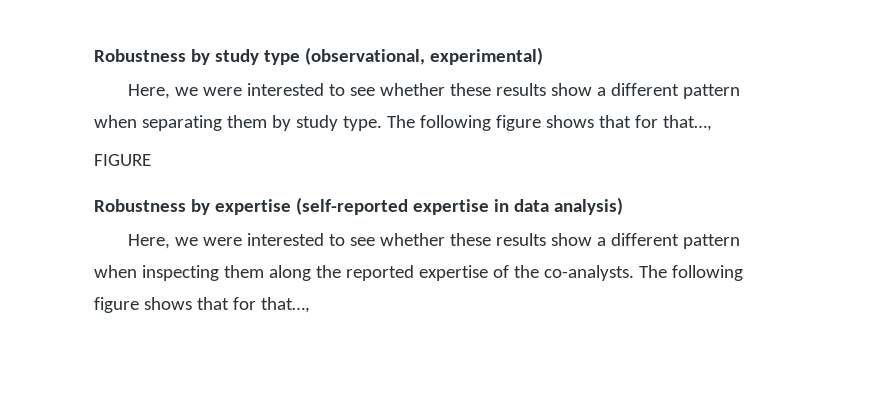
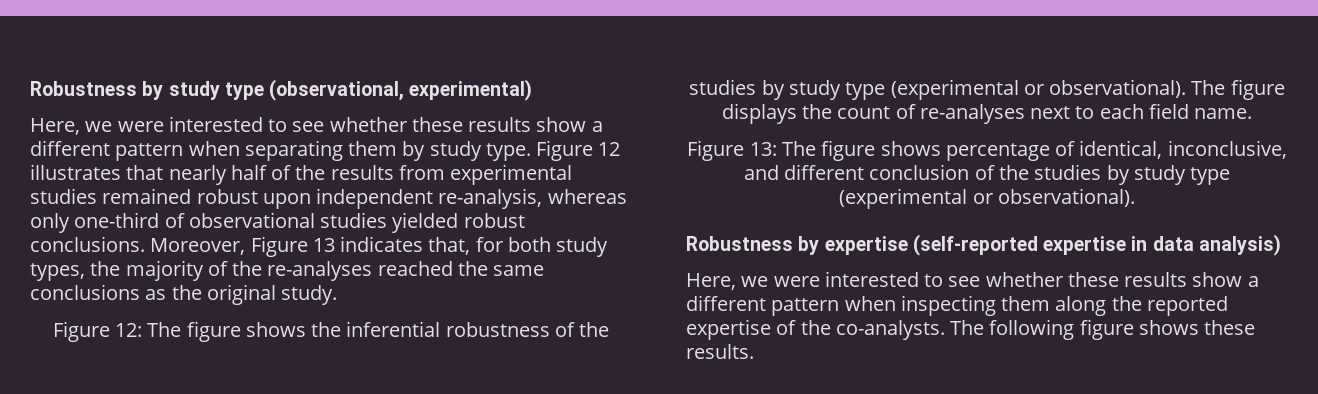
- Here, we were interested to see whether these results show a different pattern when separating them by study type. The following figure shows that for that…,
- FIGURE
+ Here, we were interested to see whether these results show a different pattern when separating them by study type. Figure 12 illustrates that nearly half of the results from experimental studies remained robust upon independent re-analysis, whereas only one-third of observational studies yielded robust conclusions. Moreover, Figure 13 indicates that, for both study types, the majority of the re-analyses reached the same conclusions as the original study.
+ Figure 12: The figure shows the inferential robustness of the studies by study type (experimental or observational). The figure displays the count of re-analyses next to each field name.
+ Figure 13: The figure shows percentage of identical, inconclusive, and different conclusion of the studies by study type (experimental or observational).
- Here, we were interested to see whether these results show a different pattern when inspecting them along the reported expertise of the co-analysts. The following figure shows that for that…,
+ Here, we were interested to see whether these results show a different pattern when inspecting them along the reported expertise of the co-analysts. The following figure shows these results.

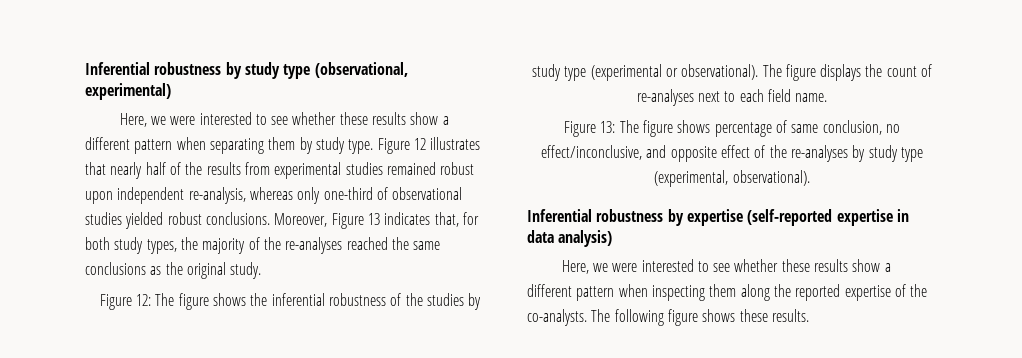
- Robustness by study type (observational, experimental)
+ Inferential robustness by study type (observational, experimental)
- Figure 13: The figure shows percentage of identical, inconclusive, and different conclusion of the studies by study type (experimental or observational).
+ Figure 13: The figure shows percentage of same conclusion, no effect/inconclusive, and opposite effect of the re-analyses by study type (experimental, observational).
- Robustness by expertise (self-reported expertise in data analysis)
+ Inferential robustness by expertise (self-reported expertise in data analysis)

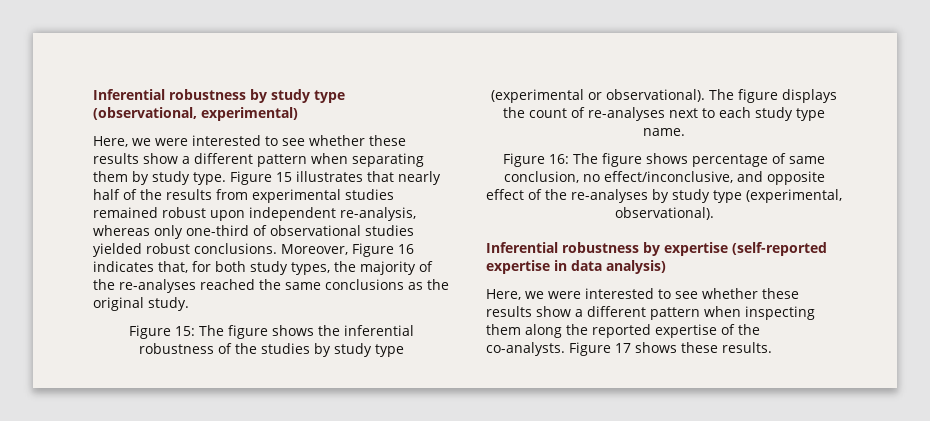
- Figure 12 illustrates that nearly half of the results from experimental studies remained robust upon independent re-analysis, whereas only one-third of observational studies yielded robust conclusions.
+ Figure 15 illustrates that nearly half of the results from experimental studies remained robust upon independent re-analysis, whereas only one-third of observational studies yielded robust conclusions.
- Moreover, Figure 13 indicates that, for both study types, the majority of the re-analyses reached the same conclusions as the original study.
+ Moreover, Figure 16 indicates that, for both study types, the majority of the re-analyses reached the same conclusions as the original study.
- Figure 12: The figure shows the inferential robustness of the studies by study type (experimental or observational).
+ Figure 15: The figure shows the inferential robustness of the studies by study type (experimental or observational).
- The figure displays the count of re-analyses next to each field name.
+ The figure displays the count of re-analyses next to each study type name.
- Figure 13: The figure shows percentage of same conclusion, no effect/inconclusive, and opposite effect of the re-analyses by study type (experimental, observational).
+ Figure 16: The figure shows percentage of same conclusion, no effect/inconclusive, and opposite effect of the re-analyses by study type (experimental, observational).
- The following figure shows these results.
+ Figure 17 shows these results.

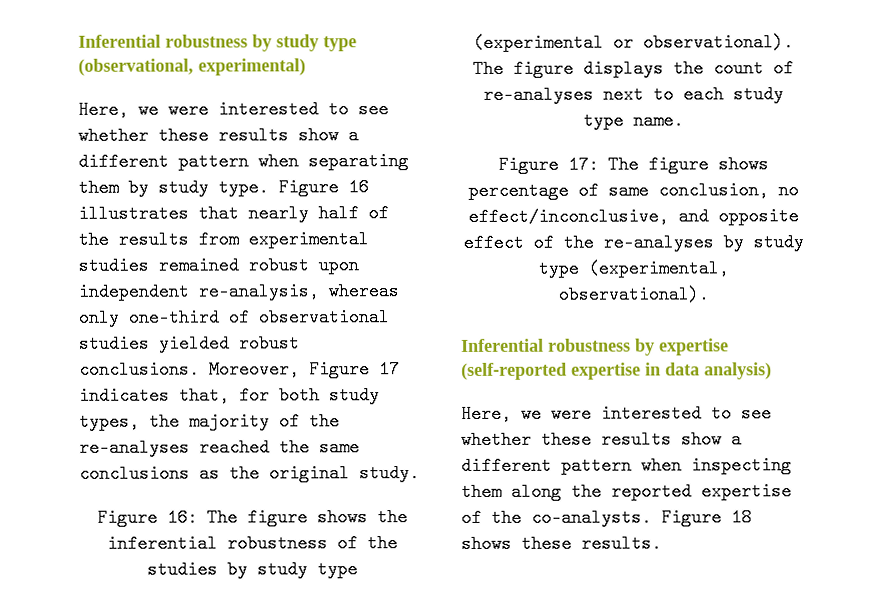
- Figure 15 illustrates that nearly half of the results from experimental studies remained robust upon independent re-analysis, whereas only one-third of observational studies yielded robust conclusions.
+ Figure 16 illustrates that nearly half of the results from experimental studies remained robust upon independent re-analysis, whereas only one-third of observational studies yielded robust conclusions.
- Moreover, Figure 16 indicates that, for both study types, the majority of the re-analyses reached the same conclusions as the original study.
+ Moreover, Figure 17 indicates that, for both study types, the majority of the re-analyses reached the same conclusions as the original study.
- Figure 15: The figure shows the inferential robustness of the studies by study type (experimental or observational).
+ Figure 16: The figure shows the inferential robustness of the studies by study type (experimental or observational).
- Figure 16: The figure shows percentage of same conclusion, no effect/inconclusive, and opposite effect of the re-analyses by study type (experimental, observational).
+ Figure 17: The figure shows percentage of same conclusion, no effect/inconclusive, and opposite effect of the re-analyses by study type (experimental, observational).
- Figure 17 shows these results.
+ Figure 18 shows these results.

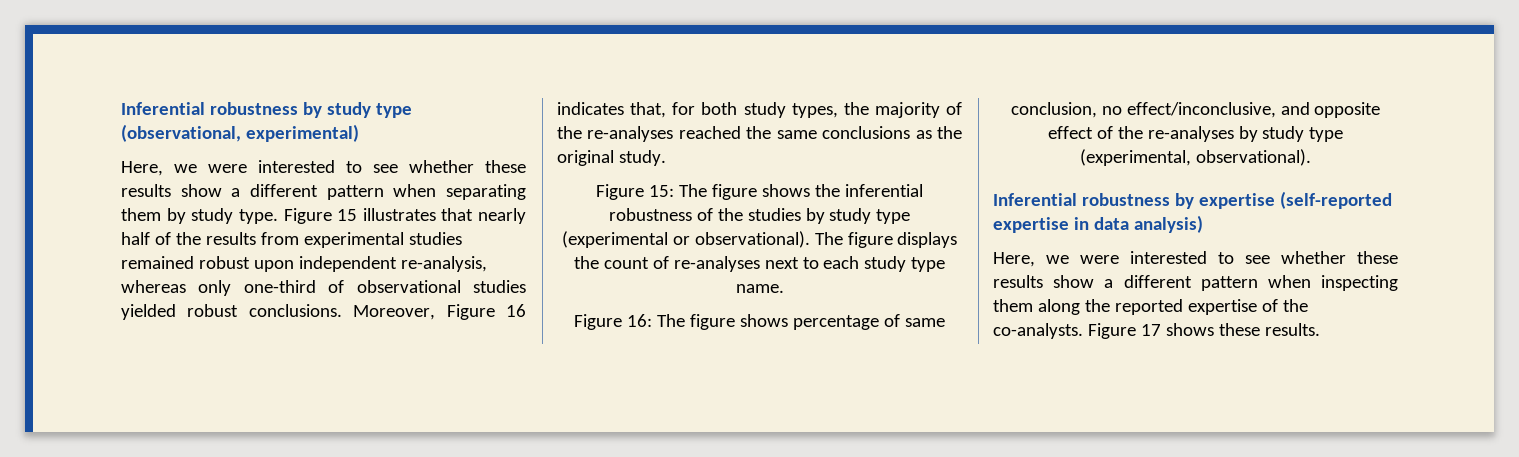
- Figure 16 illustrates that nearly half of the results from experimental studies remained robust upon independent re-analysis, whereas only one-third of observational studies yielded robust conclusions.
+ Figure 15 illustrates that nearly half of the results from experimental studies remained robust upon independent re-analysis, whereas only one-third of observational studies yielded robust conclusions.
- Moreover, Figure 17 indicates that, for both study types, the majority of the re-analyses reached the same conclusions as the original study.
+ Moreover, Figure 16 indicates that, for both study types, the majority of the re-analyses reached the same conclusions as the original study.
- Figure 16: The figure shows the inferential robustness of the studies by study type (experimental or observational).
+ Figure 15: The figure shows the inferential robustness of the studies by study type (experimental or observational).
- Figure 17: The figure shows percentage of same conclusion, no effect/inconclusive, and opposite effect of the re-analyses by study type (experimental, observational).
+ Figure 16: The figure shows percentage of same conclusion, no effect/inconclusive, and opposite effect of the re-analyses by study type (experimental, observational).
- Figure 18 shows these results.
+ Figure 17 shows these results.

